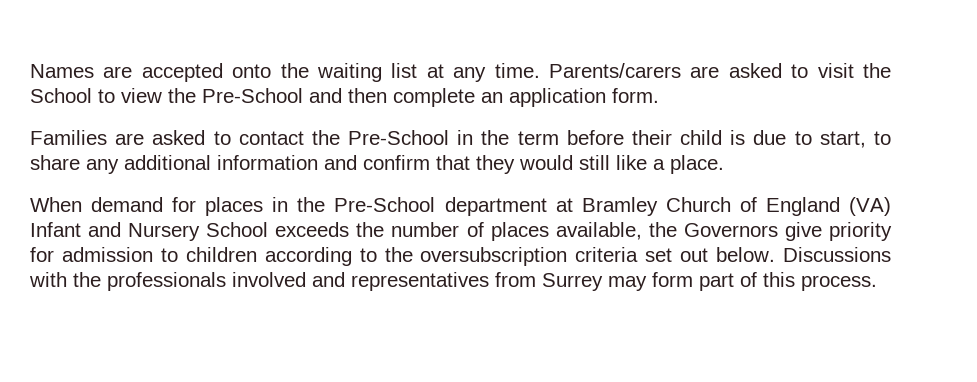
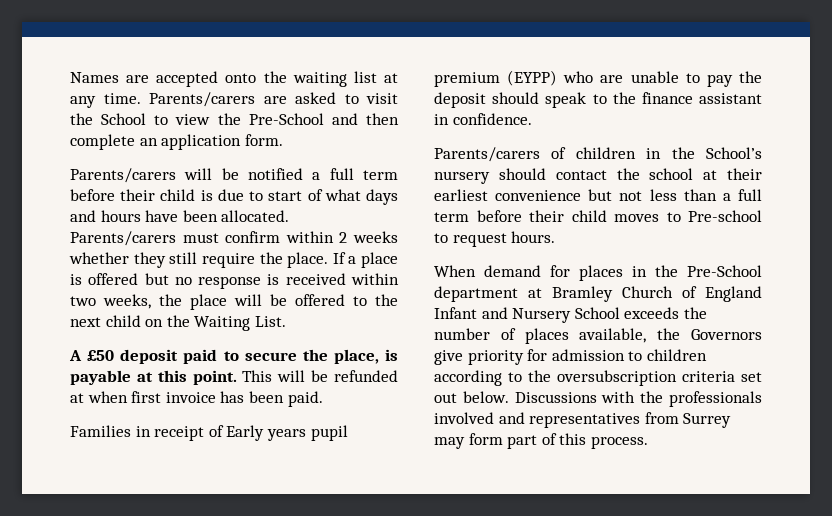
- Families are asked to contact the Pre-School in the term before their child is due to start, to share any additional information and confirm that they would still like a place.
+ Parents/carers will be notified a full term before their child is due to start of what days and hours have been allocated. Parents/carers must confirm within 2 weeks whether they still require the place. If a place is offered but no response is received within two weeks, the place will be offered to the next child on the Waiting List.
+ A £50 deposit paid to secure the place, is payable at this point. This will be refunded at when first invoice has been paid.
+ Families in receipt of Early years pupil premium (EYPP) who are unable to pay the deposit should speak to the finance assistant in confidence.
+ Parents/carers of children in the School’s nursery should contact the school at their earliest convenience but not less than a full term before their child moves to Pre-school to request hours.
- When demand for places in the Pre-School department at Bramley Church of England (VA) Infant and Nursery School exceeds the number of places available, the Governors give priority for admission to children according to the oversubscription criteria set out below.
+ When demand for places in the Pre-School department at Bramley Church of England Infant and Nursery School exceeds the number of places available, the Governors give priority for admission to children according to the oversubscription criteria set out below.

